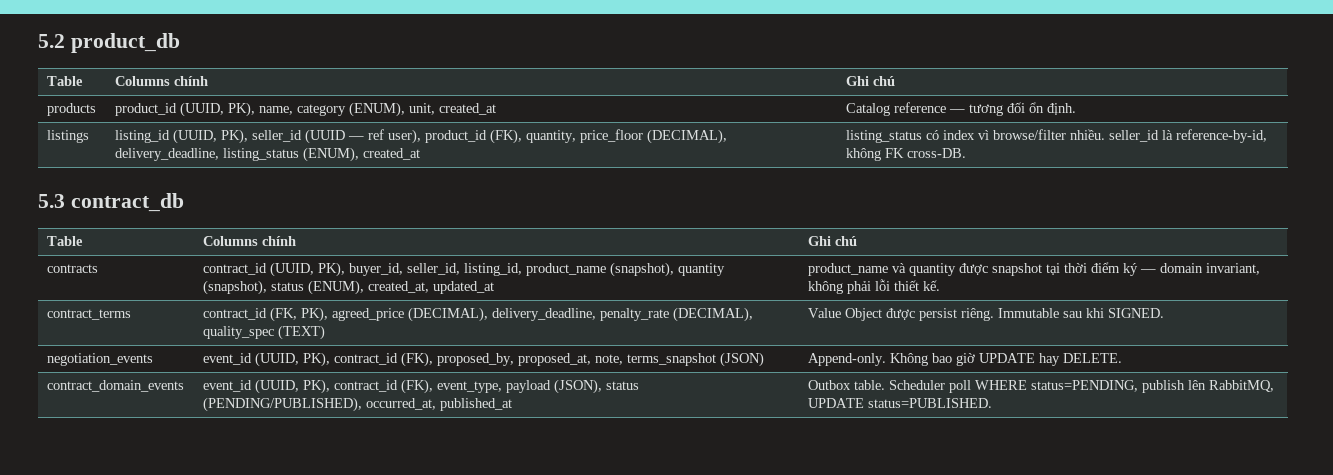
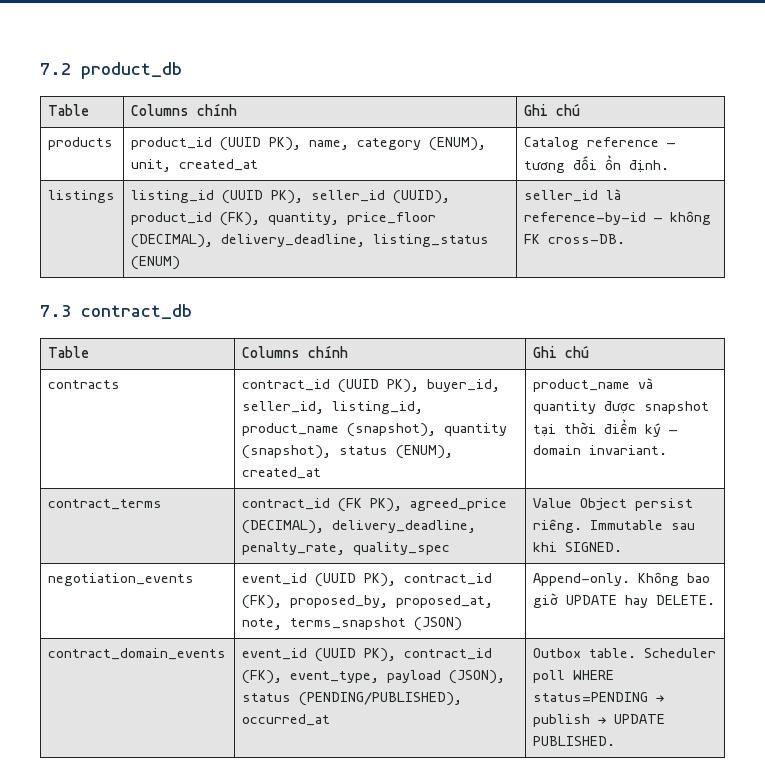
- 5.2 product_db
+ 7.2 product_db
- products | product_id (UUID, PK), name, category (ENUM), unit, created_at | Catalog reference — tương đối ổn định.
+ products | product_id (UUID PK), name, category (ENUM), unit, created_at | Catalog reference — tương đối ổn định.
- listings | listing_id (UUID, PK), seller_id (UUID — ref user), product_id (FK), quantity, price_floor (DECIMAL), delivery_deadline, listing_status (ENUM), created_at | listing_status có index vì browse/filter nhiều. seller_id là reference-by-id, không FK cross-DB.
+ listings | listing_id (UUID PK), seller_id (UUID), product_id (FK), quantity, price_floor (DECIMAL), delivery_deadline, listing_status (ENUM) | seller_id là reference-by-id — không FK cross-DB.
- 5.3 contract_db
+ 7.3 contract_db
- contracts | contract_id (UUID, PK), buyer_id, seller_id, listing_id, product_name (snapshot), quantity (snapshot), status (ENUM), created_at, updated_at | product_name và quantity được snapshot tại thời điểm ký — domain invariant, không phải lỗi thiết kế.
+ contracts | contract_id (UUID PK), buyer_id, seller_id, listing_id, product_name (snapshot), quantity (snapshot), status (ENUM), created_at | product_name và quantity được snapshot tại thời điểm ký — domain invariant.
- contract_terms | contract_id (FK, PK), agreed_price (DECIMAL), delivery_deadline, penalty_rate (DECIMAL), quality_spec (TEXT) | Value Object được persist riêng. Immutable sau khi SIGNED.
+ contract_terms | contract_id (FK PK), agreed_price (DECIMAL), delivery_deadline, penalty_rate, quality_spec | Value Object persist riêng. Immutable sau khi SIGNED.
- negotiation_events | event_id (UUID, PK), contract_id (FK), proposed_by, proposed_at, note, terms_snapshot (JSON) | Append-only. Không bao giờ UPDATE hay DELETE.
+ negotiation_events | event_id (UUID PK), contract_id (FK), proposed_by, proposed_at, note, terms_snapshot (JSON) | Append-only. Không bao giờ UPDATE hay DELETE.
- contract_domain_events | event_id (UUID, PK), contract_id (FK), event_type, payload (JSON), status (PENDING/PUBLISHED), occurred_at, published_at | Outbox table. Scheduler poll WHERE status=PENDING, publish lên RabbitMQ, UPDATE status=PUBLISHED.
+ contract_domain_events | event_id (UUID PK), contract_id (FK), event_type, payload (JSON), status (PENDING/PUBLISHED), occurred_at | Outbox table. Scheduler poll WHERE status=PENDING → publish → UPDATE PUBLISHED.

